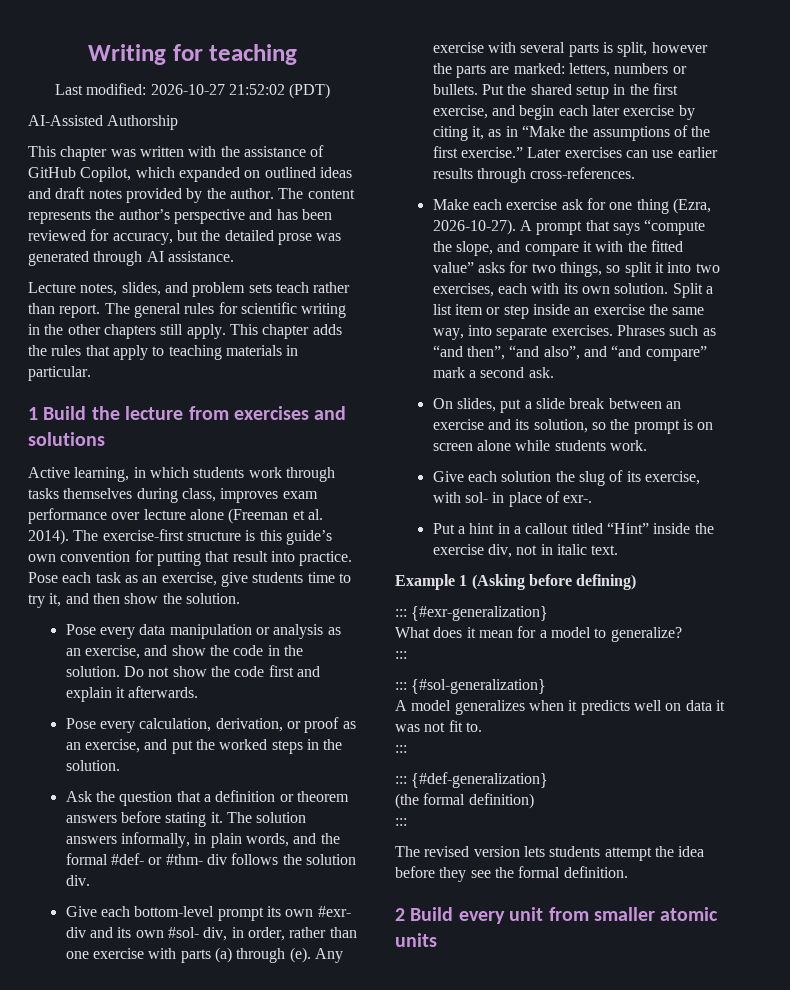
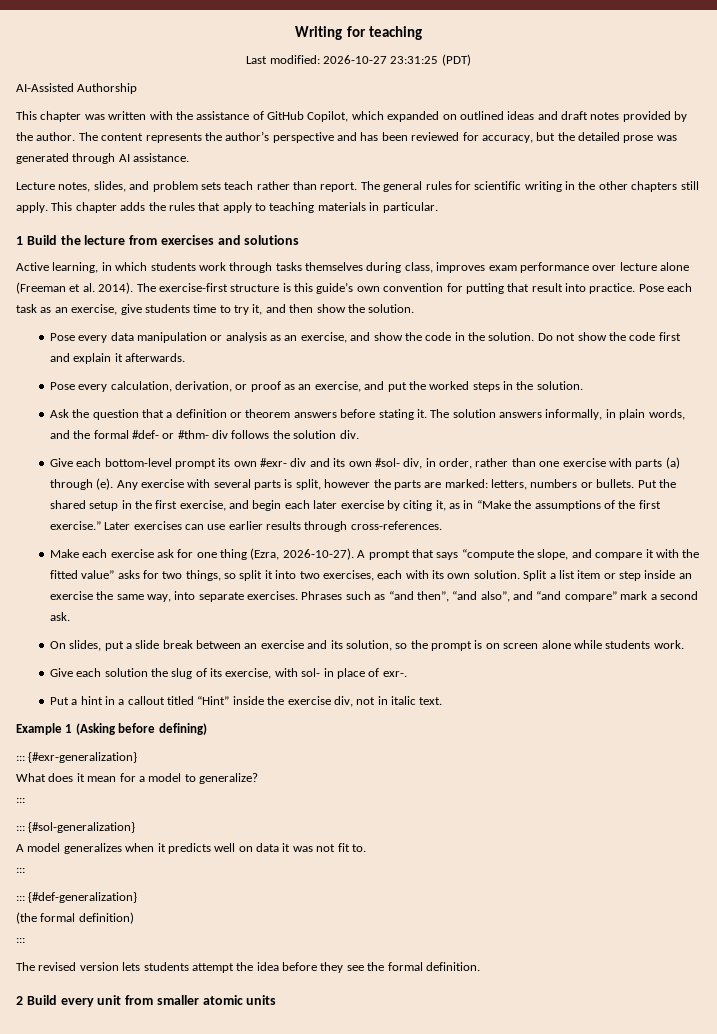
- Last modified: 2026-10-27 21:52:02 (PDT)
+ Last modified: 2026-10-27 23:31:25 (PDT)

